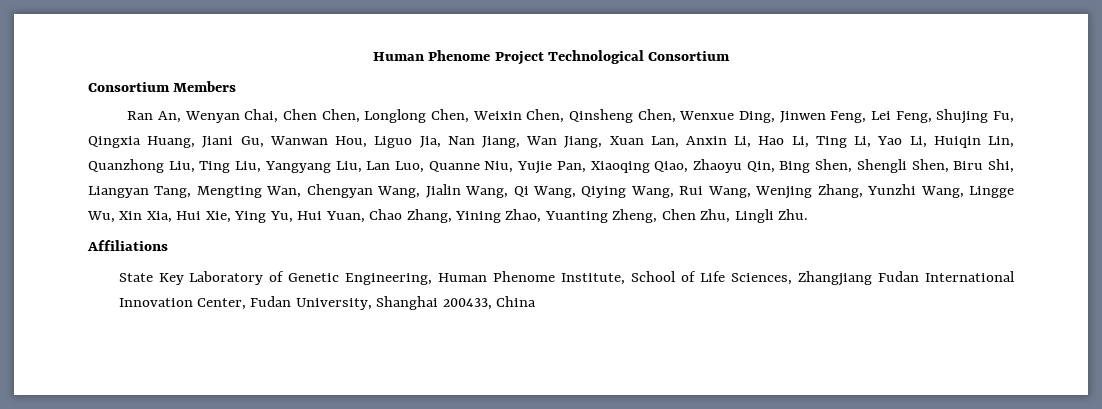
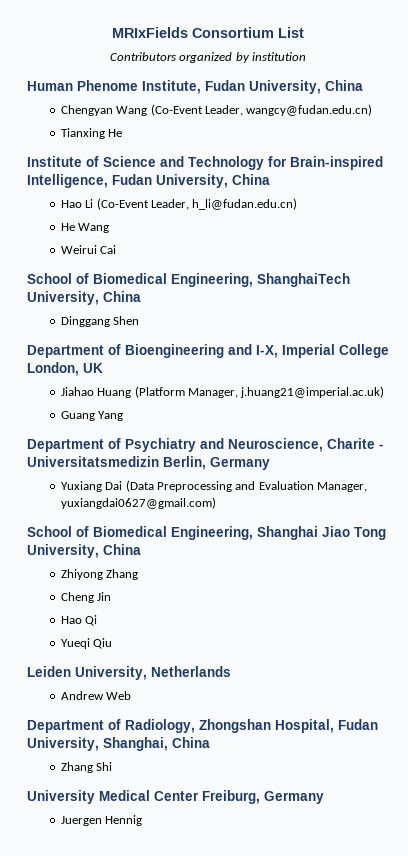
- Human Phenome Project Technological Consortium
- Consortium Members
- Ran An, Wenyan Chai, Chen Chen, Longlong Chen, Weixin Chen, Qinsheng Chen, Wenxue Ding, Jinwen Feng, Lei Feng, Shujing Fu, Qingxia Huang, Jiani Gu, Wanwan Hou, Liguo Jia, Nan Jiang, Wan Jiang, Xuan Lan, Anxin Li, Hao Li, Ting Li, Yao Li, Huiqin Lin, Quanzhong Liu, Ting Liu, Yangyang Liu, Lan Luo, Quanne Niu, Yujie Pan, Xiaoqing Qiao, Zhaoyu Qin, Bing Shen, Shengli Shen, Biru Shi, Liangyan Tang, Mengting Wan, Chengyan Wang, Jialin Wang, Qi Wang, Qiying Wang, Rui Wang, Wenjing Zhang, Yunzhi Wang, Lingge Wu, Xin Xia, Hui Xie, Ying Yu, Hui Yuan, Chao Zhang, Yining Zhao, Yuanting Zheng, Chen Zhu, Lingli Zhu.
- Affiliations
- State Key Laboratory of Genetic Engineering, Human Phenome Institute, School of Life Sciences, Zhangjiang Fudan International Innovation Center, Fudan University, Shanghai 200433, China
+ MRIxFields Consortium List
+ Contributors organized by institution
+ Human Phenome Institute, Fudan University, China
+ Chengyan Wang (Co-Event Leader, wangcy@fudan.edu.cn)
+ Tianxing He
+ Institute of Science and Technology for Brain-inspired Intelligence, Fudan University, China
+ Hao Li (Co-Event Leader, h_li@fudan.edu.cn)
+ He Wang
+ Weirui Cai
+ School of Biomedical Engineering, ShanghaiTech University, China
+ Dinggang Shen
+ Department of Bioengineering and I-X, Imperial College London, UK
+ Jiahao Huang (Platform Manager, j.huang21@imperial.ac.uk)
+ Guang Yang
+ Department of Psychiatry and Neuroscience, Charite - Universitatsmedizin Berlin, Germany
+ Yuxiang Dai (Data Preprocessing and Evaluation Manager, yuxiangdai0627@gmail.com)
+ School of Biomedical Engineering, Shanghai Jiao Tong University, China
+ Zhiyong Zhang
+ Cheng Jin
+ Hao Qi
+ Yueqi Qiu
+ Leiden University, Netherlands
+ Andrew Web
+ Department of Radiology, Zhongshan Hospital, Fudan University, Shanghai, China
+ Zhang Shi
+ University Medical Center Freiburg, Germany
+ Juergen Hennig

